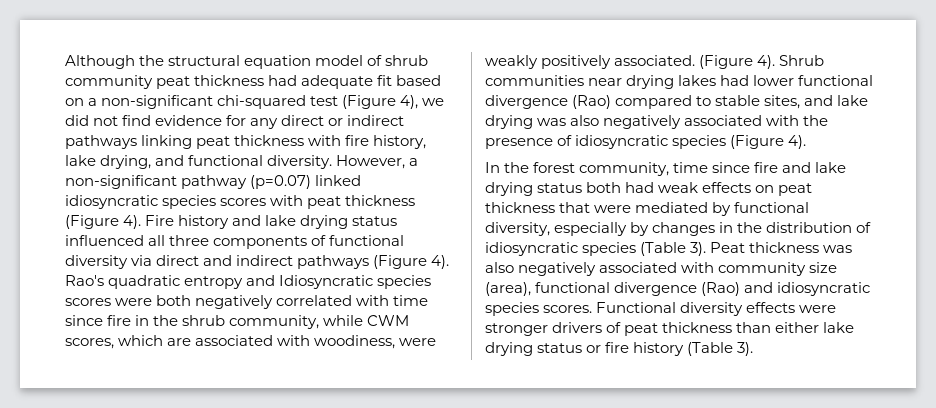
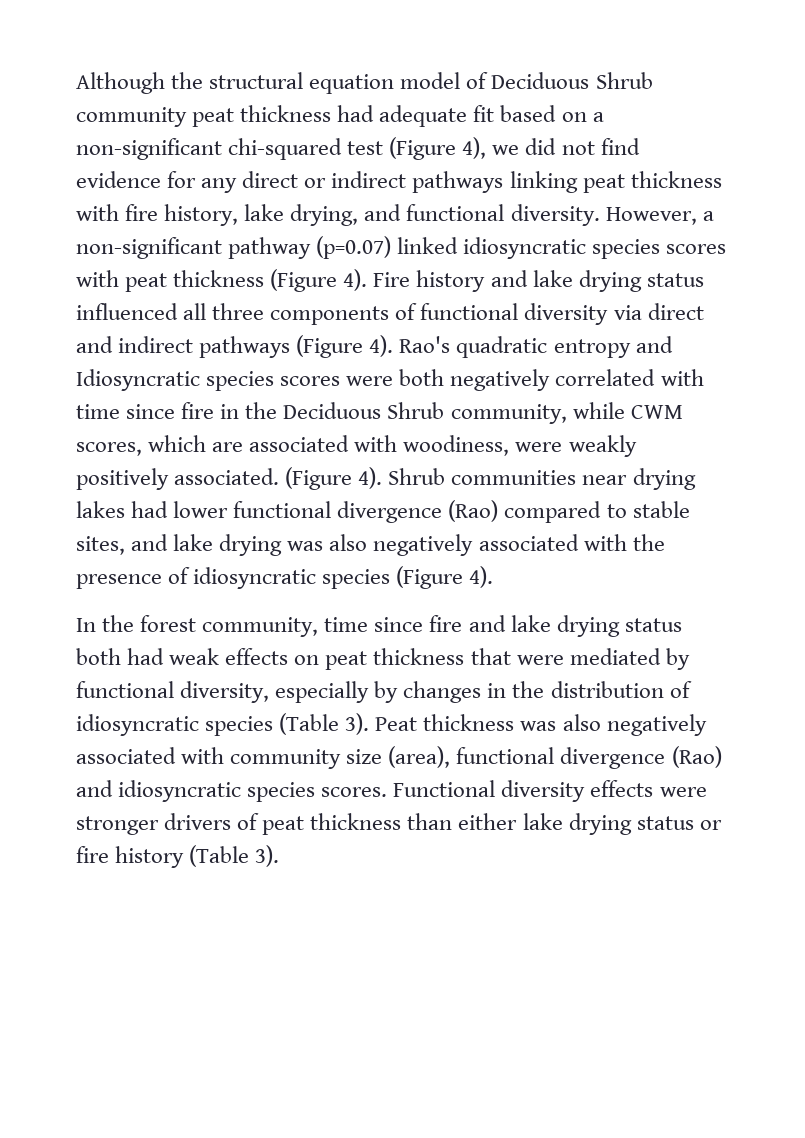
- Although the structural equation model of shrub community peat thickness had adequate fit based on a non-significant chi-squared test (Figure 4), we did not find evidence for any direct or indirect pathways linking peat thickness with fire history, lake drying, and functional diversity.
+ Although the structural equation model of Deciduous Shrub community peat thickness had adequate fit based on a non-significant chi-squared test (Figure 4), we did not find evidence for any direct or indirect pathways linking peat thickness with fire history, lake drying, and functional diversity.
- Rao's quadratic entropy and Idiosyncratic species scores were both negatively correlated with time since fire in the shrub community, while CWM scores, which are associated with woodiness, were weakly positively associated.
+ Rao's quadratic entropy and Idiosyncratic species scores were both negatively correlated with time since fire in the Deciduous Shrub community, while CWM scores, which are associated with woodiness, were weakly positively associated.

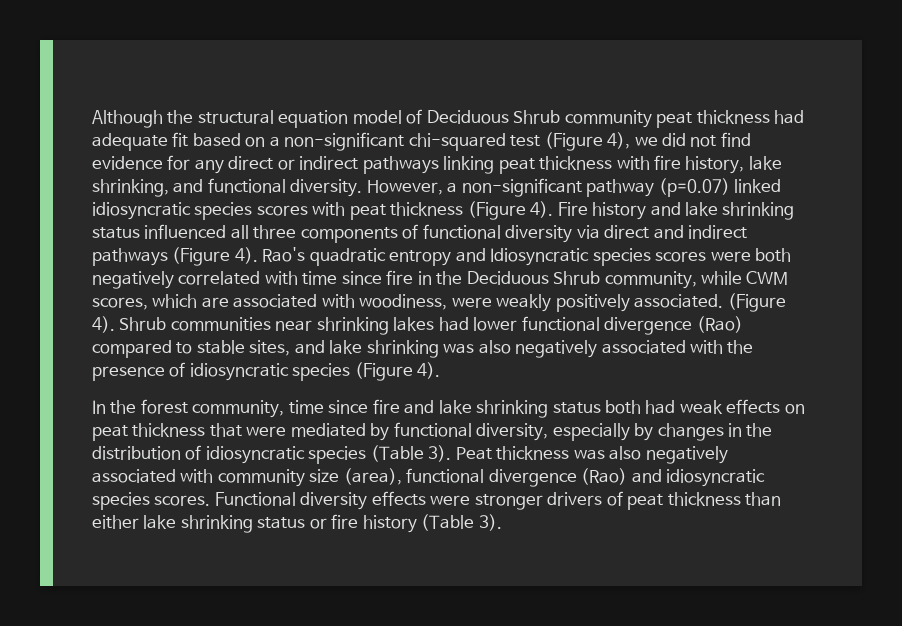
- Although the structural equation model of Deciduous Shrub community peat thickness had adequate fit based on a non-significant chi-squared test (Figure 4), we did not find evidence for any direct or indirect pathways linking peat thickness with fire history, lake drying, and functional diversity.
+ Although the structural equation model of Deciduous Shrub community peat thickness had adequate fit based on a non-significant chi-squared test (Figure 4), we did not find evidence for any direct or indirect pathways linking peat thickness with fire history, lake shrinking, and functional diversity.
- Fire history and lake drying status influenced all three components of functional diversity via direct and indirect pathways (Figure 4).
+ Fire history and lake shrinking status influenced all three components of functional diversity via direct and indirect pathways (Figure 4).
- Shrub communities near drying lakes had lower functional divergence (Rao) compared to stable sites, and lake drying was also negatively associated with the presence of idiosyncratic species (Figure 4).
+ Shrub communities near shrinking lakes had lower functional divergence (Rao) compared to stable sites, and lake shrinking was also negatively associated with the presence of idiosyncratic species (Figure 4).
- In the forest community, time since fire and lake drying status both had weak effects on peat thickness that were mediated by functional diversity, especially by changes in the distribution of idiosyncratic species (Table 3).
+ In the forest community, time since fire and lake shrinking status both had weak effects on peat thickness that were mediated by functional diversity, especially by changes in the distribution of idiosyncratic species (Table 3).
- Functional diversity effects were stronger drivers of peat thickness than either lake drying status or fire history (Table 3).
+ Functional diversity effects were stronger drivers of peat thickness than either lake shrinking status or fire history (Table 3).

